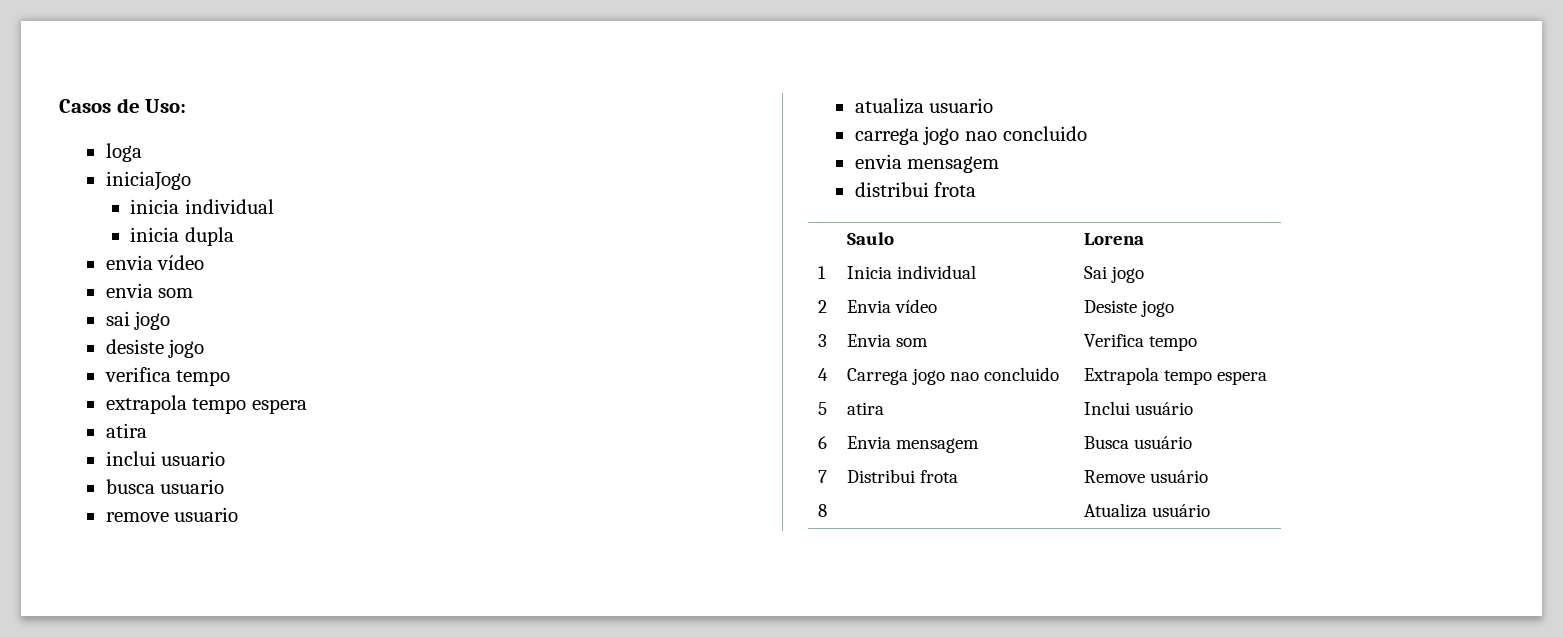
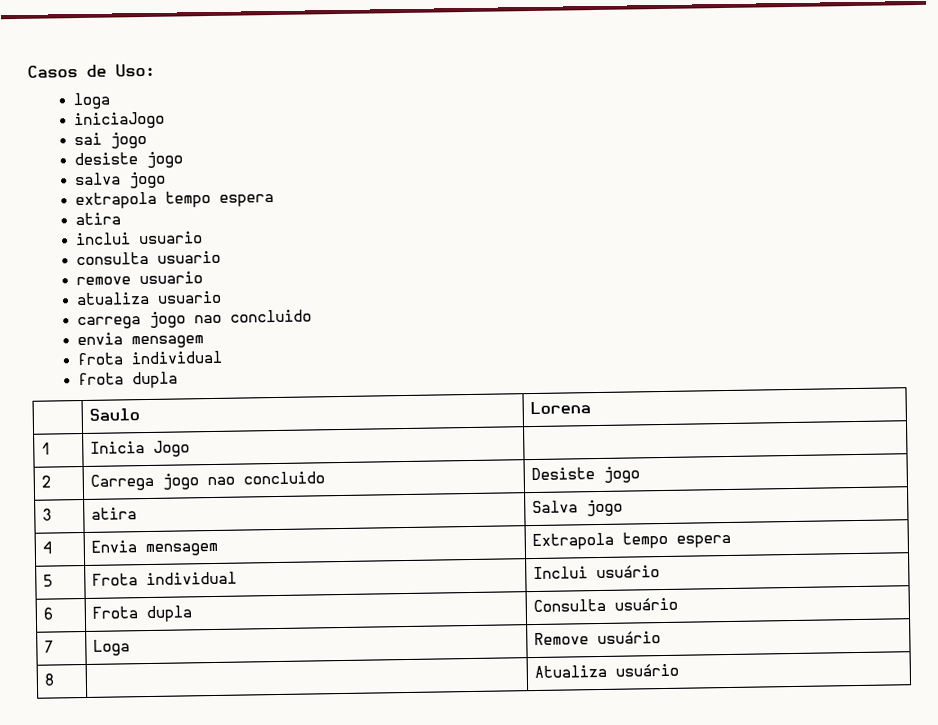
- inicia individual
- inicia dupla
- envia vídeo
- envia som
- verifica tempo
+ salva jogo
- busca usuario
+ consulta usuario
- distribui frota
+ frota individual
+ frota dupla
- 1 | Inicia individual | Sai jogo
- 2 | Envia vídeo | Desiste jogo
- 3 | Envia som | Verifica tempo
- 4 | Carrega jogo nao concluido | Extrapola tempo espera
+ 1 | Inicia Jogo |
+ 2 | Carrega jogo nao concluido | Desiste jogo
+ 3 | atira | Salva jogo
+ 4 | Envia mensagem | Extrapola tempo espera
- 5 | atira | Inclui usuário
+ 5 | Frota individual | Inclui usuário
- 6 | Envia mensagem | Busca usuário
+ 6 | Frota dupla | Consulta usuário
- 7 | Distribui frota | Remove usuário
+ 7 | Loga | Remove usuário

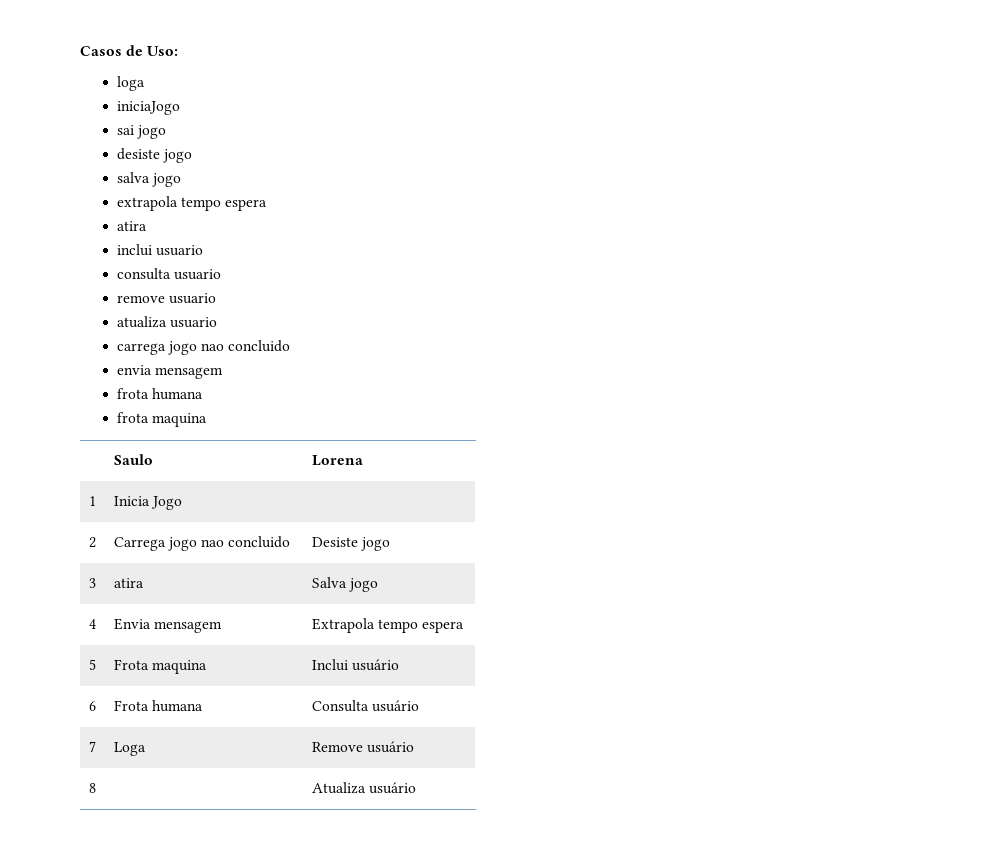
- frota individual
- frota dupla
+ frota humana
+ frota maquina
- 5 | Frota individual | Inclui usuário
+ 5 | Frota maquina | Inclui usuário
- 6 | Frota dupla | Consulta usuário
+ 6 | Frota humana | Consulta usuário

